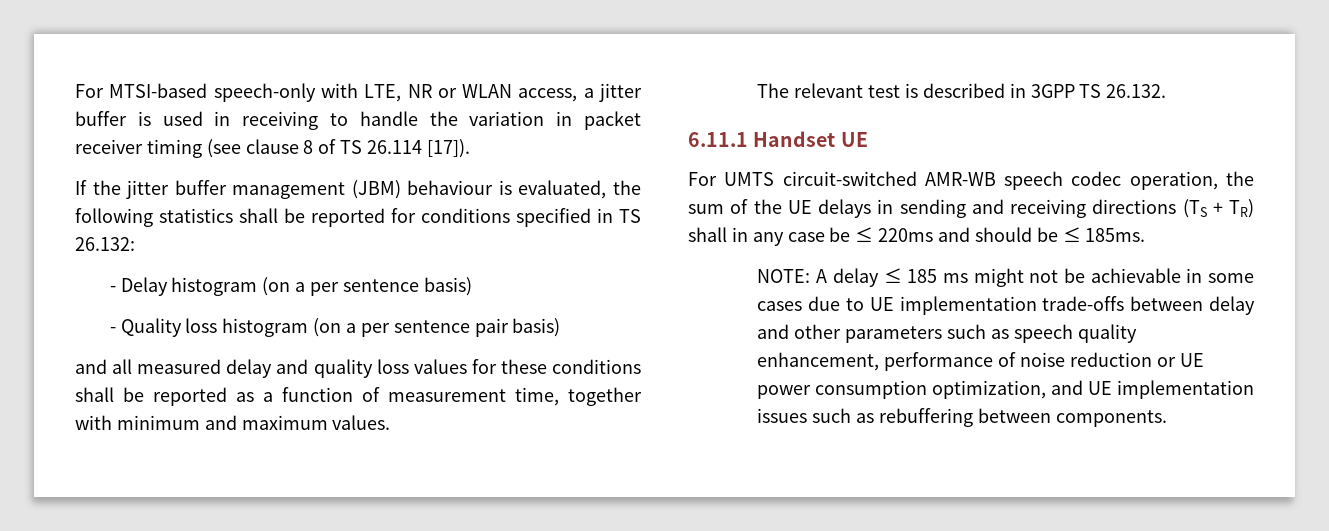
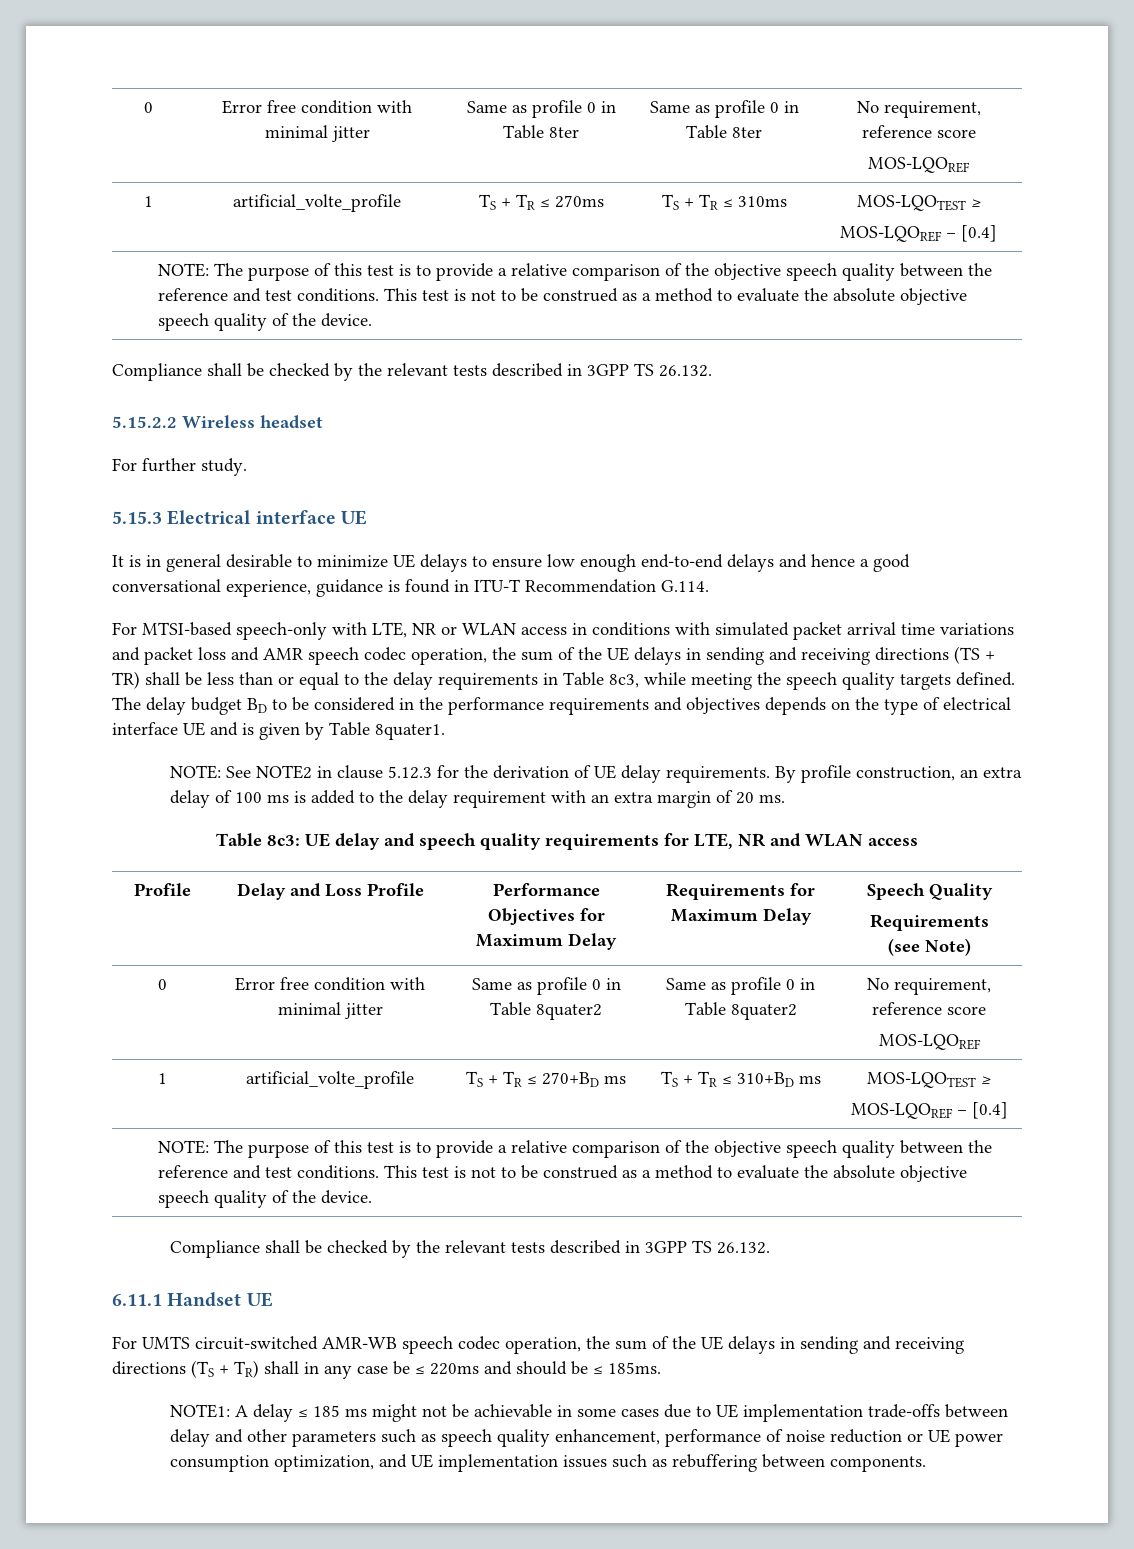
+ 0 | Error free condition with minimal jitter | Same as profile 0 in Table 8ter | Same as profile 0 in Table 8ter | No requirement, reference score
+ MOS-LQOREF
+ 1 | artificial_volte_profile | TS + TR ≤ 270ms | TS + TR ≤ 310ms | MOS-LQOTEST ≥
+ MOS-LQOREF – [0.4]
+ NOTE: The purpose of this test is to provide a relative comparison of the objective speech quality between the reference and test conditions. This test is not to be construed as a method to evaluate the absolute objective speech quality of the device.
+ Compliance shall be checked by the relevant tests described in 3GPP TS 26.132.
+ 5.15.2.2 Wireless headset
+ For further study.
+ 5.15.3 Electrical interface UE
+ It is in general desirable to minimize UE delays to ensure low enough end-to-end delays and hence a good conversational experience, guidance is found in ITU-T Recommendation G.114.
- For MTSI-based speech-only with LTE, NR or WLAN access, a jitter buffer is used in receiving to handle the variation in packet receiver timing (see clause 8 of TS 26.114 [17]).
- If the jitter buffer management (JBM) behaviour is evaluated, the following statistics shall be reported for conditions specified in TS 26.132:
- - Delay histogram (on a per sentence basis)
- - Quality loss histogram (on a per sentence pair basis)
- and all measured delay and quality loss values for these conditions shall be reported as a function of measurement time, together with minimum and maximum values.
- The relevant test is described in 3GPP TS 26.132.
+ For MTSI-based speech-only with LTE, NR or WLAN access in conditions with simulated packet arrival time variations and packet loss and AMR speech codec operation, the sum of the UE delays in sending and receiving directions (TS + TR) shall be less than or equal to the delay requirements in Table 8c3, while meeting the speech quality targets defined. The delay budget BD to be considered in the performance requirements and objectives depends on the type of electrical interface UE and is given by Table 8quater1.
+ NOTE: See NOTE2 in clause 5.12.3 for the derivation of UE delay requirements. By profile construction, an extra delay of 100 ms is added to the delay requirement with an extra margin of 20 ms.
+ Table 8c3: UE delay and speech quality requirements for LTE, NR and WLAN access
+ Profile | Delay and Loss Profile | Performance Objectives for Maximum Delay | Requirements for Maximum Delay | Speech Quality
+ Requirements
+ (see Note)
+ 0 | Error free condition with minimal jitter | Same as profile 0 in Table 8quater2 | Same as profile 0 in Table 8quater2 | No requirement, reference score
+ MOS-LQOREF
+ 1 | artificial_volte_profile | TS + TR ≤ 270+BD ms | TS + TR ≤ 310+BD ms | MOS-LQOTEST ≥
+ MOS-LQOREF – [0.4]
+ NOTE: The purpose of this test is to provide a relative comparison of the objective speech quality between the reference and test conditions. This test is not to be construed as a method to evaluate the absolute objective speech quality of the device.
+ Compliance shall be checked by the relevant tests described in 3GPP TS 26.132.
- NOTE: A delay ≤ 185 ms might not be achievable in some cases due to UE implementation trade-offs between delay and other parameters such as speech quality enhancement, performance of noise reduction or UE power consumption optimization, and UE implementation issues such as rebuffering between components.
+ NOTE1: A delay ≤ 185 ms might not be achievable in some cases due to UE implementation trade-offs between delay and other parameters such as speech quality enhancement, performance of noise reduction or UE power consumption optimization, and UE implementation issues such as rebuffering between components.

